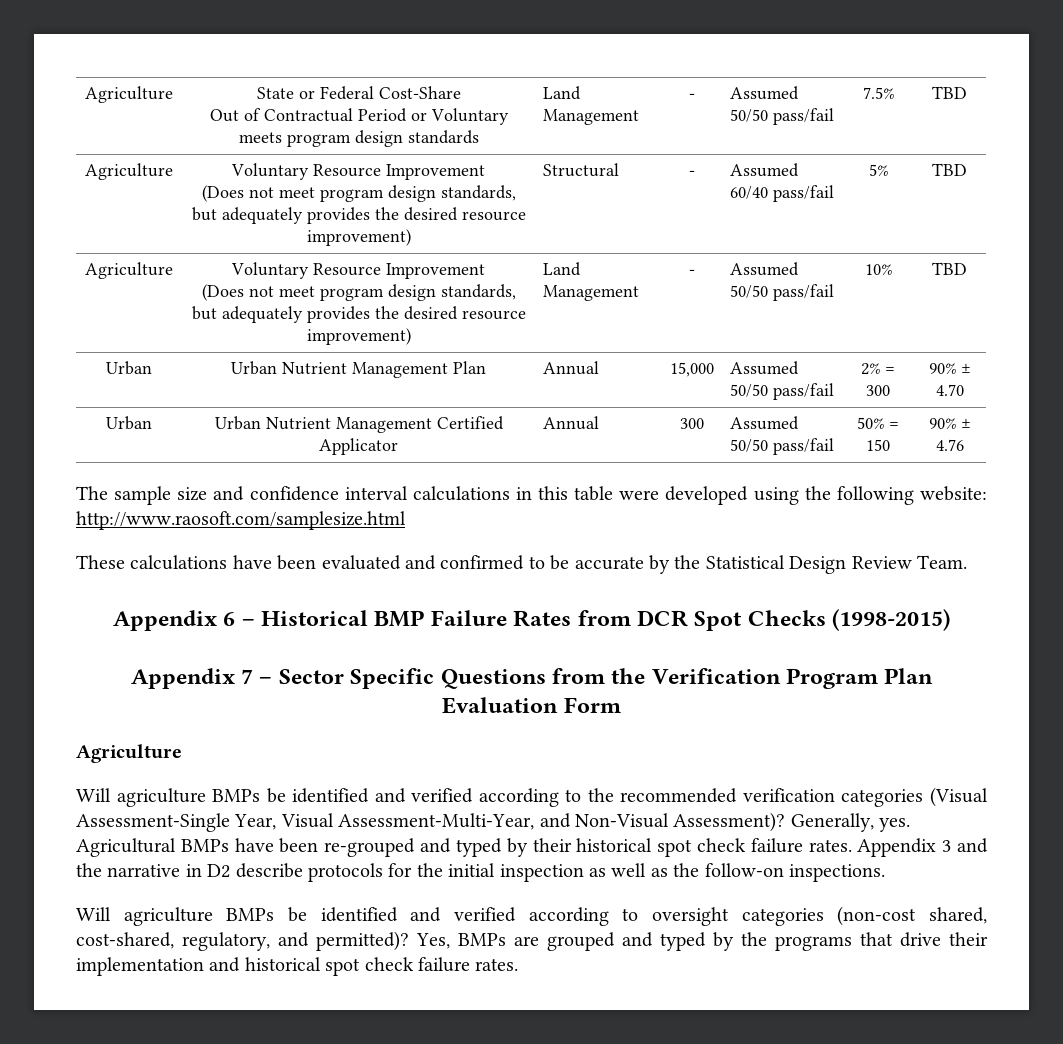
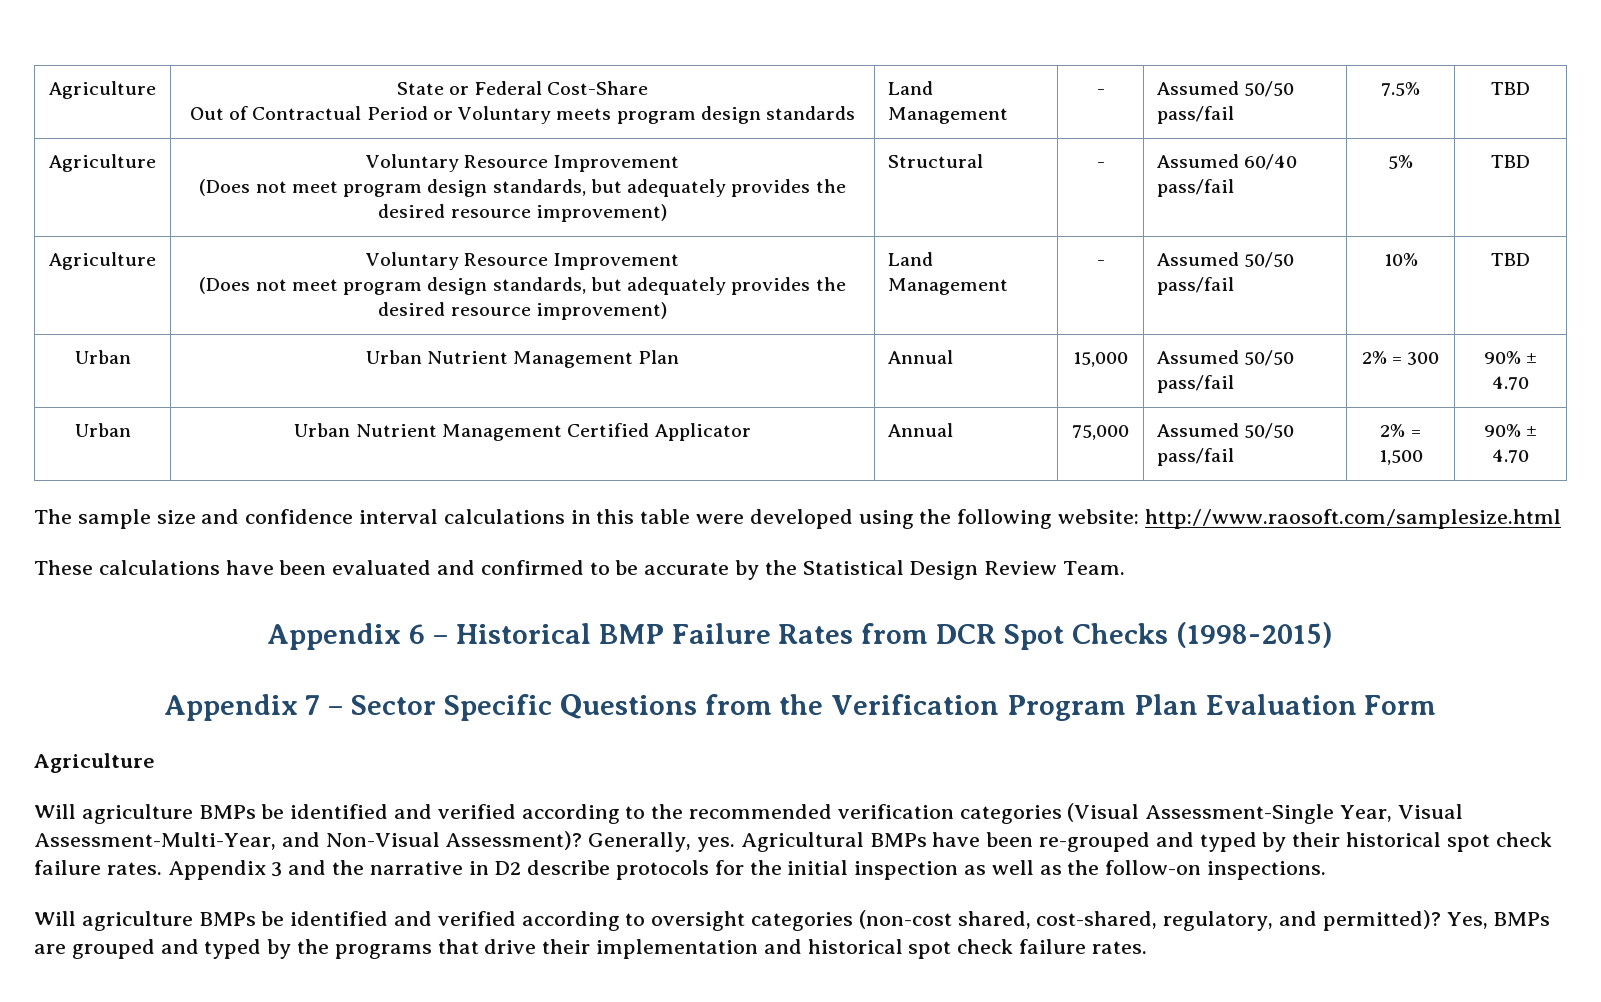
- Urban | Urban Nutrient Management Certified Applicator | Annual | 300 | Assumed 50/50 pass/fail | 50% = 150 | 90% ± 4.76
+ Urban | Urban Nutrient Management Certified Applicator | Annual | 75,000 | Assumed 50/50 pass/fail | 2% = 1,500 | 90% ± 4.70

